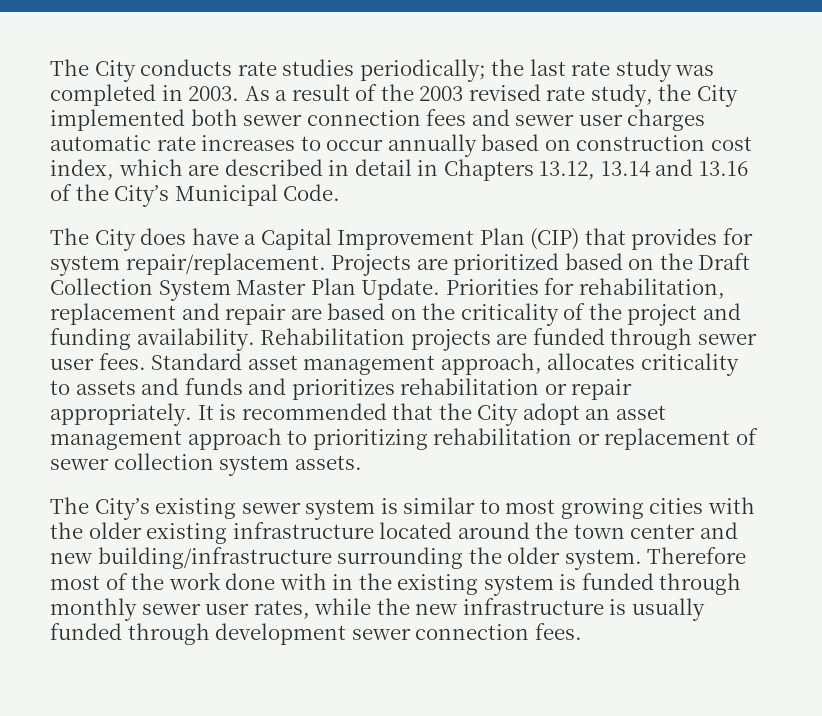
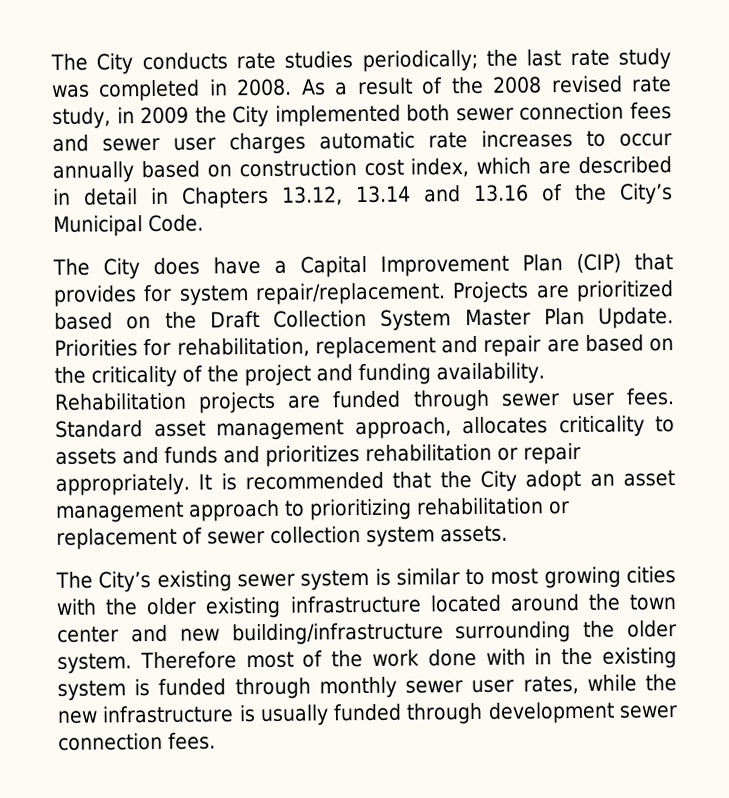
- The City conducts rate studies periodically; the last rate study was completed in 2003.
+ The City conducts rate studies periodically; the last rate study was completed in 2008.
- As a result of the 2003 revised rate study, the City implemented both sewer connection fees and sewer user charges automatic rate increases to occur annually based on construction cost index, which are described in detail in Chapters 13.12, 13.14 and 13.16 of the City’s Municipal Code.
+ As a result of the 2008 revised rate study, in 2009 the City implemented both sewer connection fees and sewer user charges automatic rate increases to occur annually based on construction cost index, which are described in detail in Chapters 13.12, 13.14 and 13.16 of the City’s Municipal Code.

